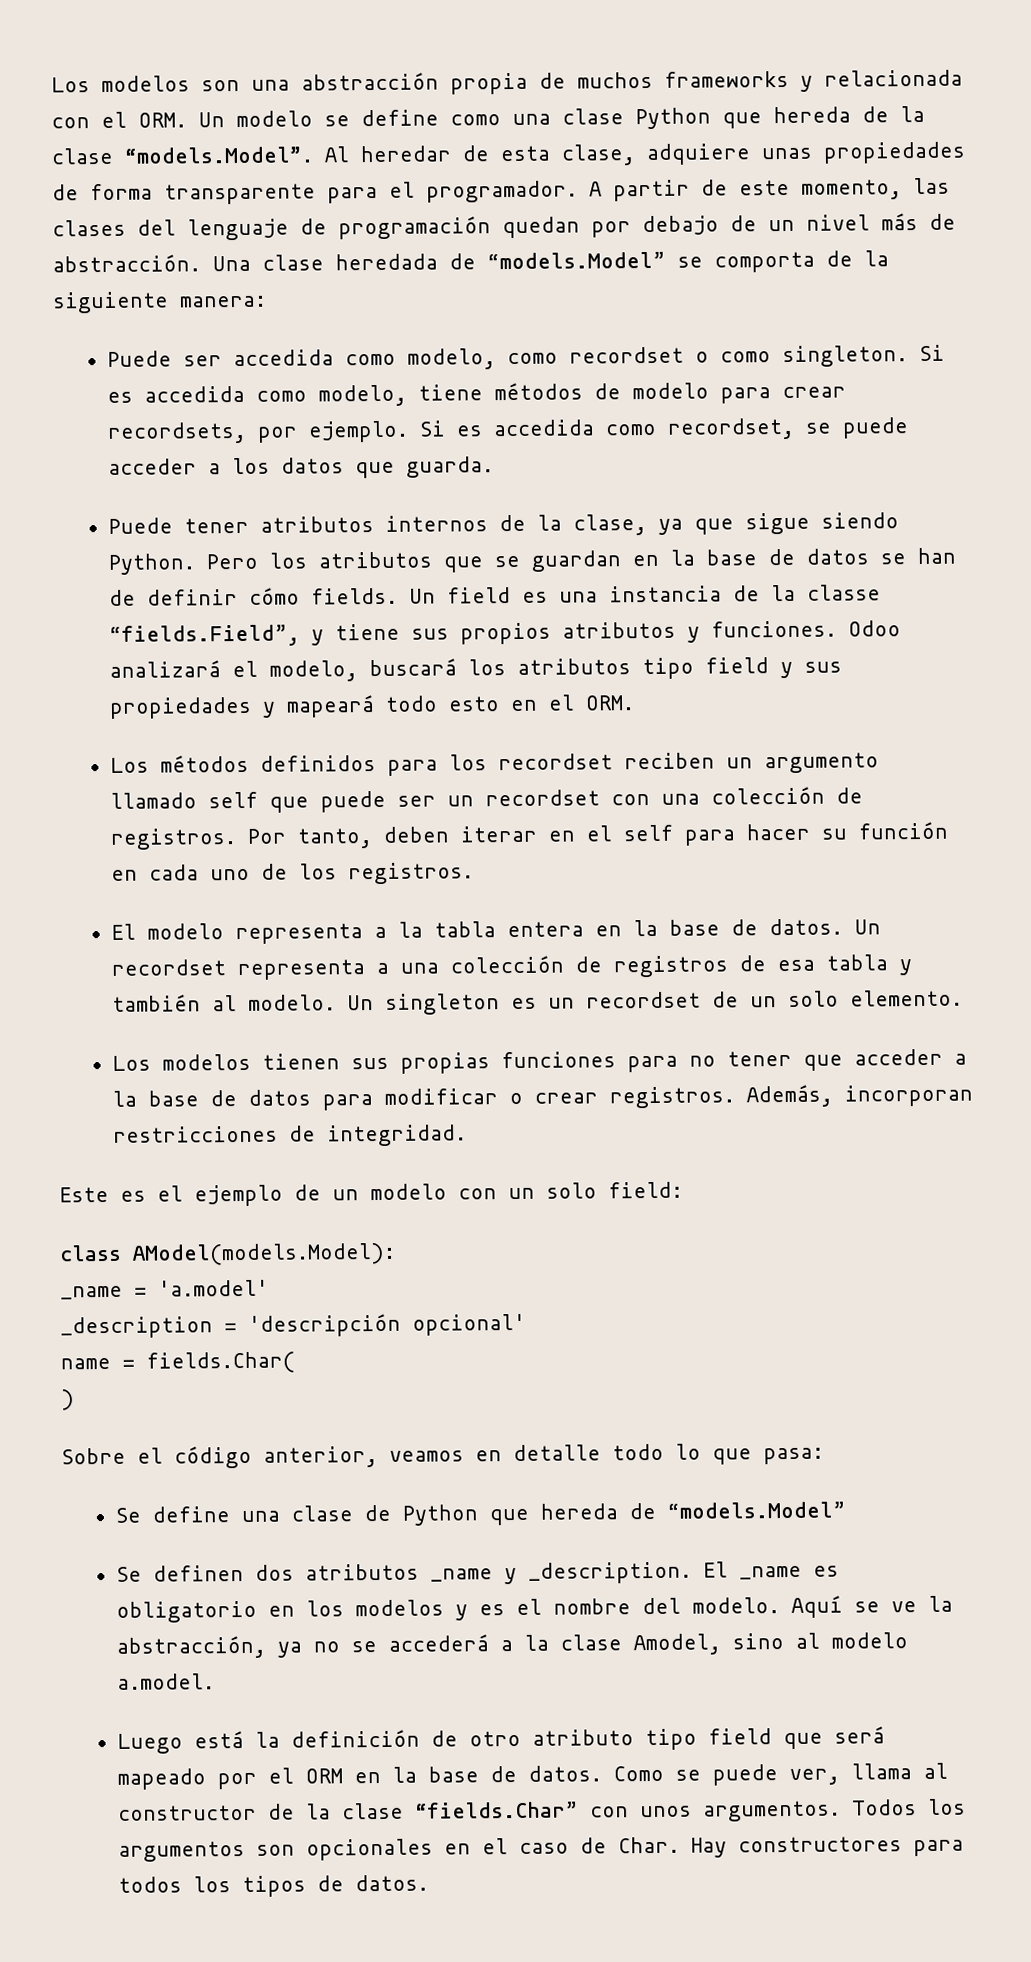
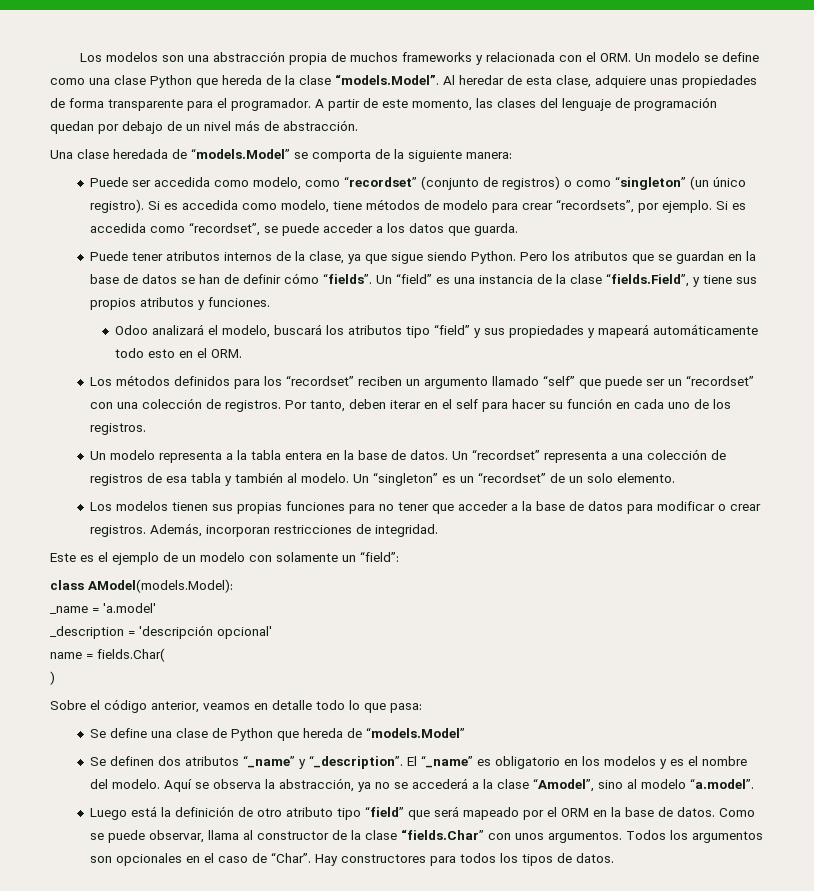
- A partir de este momento, las clases del lenguaje de programación quedan por debajo de un nivel más de abstracción. Una clase heredada de “models.Model” se comporta de la siguiente manera:
+ A partir de este momento, las clases del lenguaje de programación quedan por debajo de un nivel más de abstracción.
+ Una clase heredada de “models.Model” se comporta de la siguiente manera:
- Puede ser accedida como modelo, como recordset o como singleton.
+ Puede ser accedida como modelo, como “recordset” (conjunto de registros) o como “singleton” (un único registro).
- Si es accedida como modelo, tiene métodos de modelo para crear recordsets, por ejemplo.
+ Si es accedida como modelo, tiene métodos de modelo para crear “recordsets”, por ejemplo.
- Si es accedida como recordset, se puede acceder a los datos que guarda.
+ Si es accedida como “recordset”, se puede acceder a los datos que guarda.
- Pero los atributos que se guardan en la base de datos se han de definir cómo fields. Un field es una instancia de la classe “fields.Field”, y tiene sus propios atributos y funciones. Odoo analizará el modelo, buscará los atributos tipo field y sus propiedades y mapeará todo esto en el ORM.
+ Pero los atributos que se guardan en la base de datos se han de definir cómo “fields”. Un “field” es una instancia de la clase “fields.Field”, y tiene sus propios atributos y funciones.
+ Odoo analizará el modelo, buscará los atributos tipo “field” y sus propiedades y mapeará automáticamente todo esto en el ORM.
- Los métodos definidos para los recordset reciben un argumento llamado self que puede ser un recordset con una colección de registros.
+ Los métodos definidos para los “recordset” reciben un argumento llamado “self” que puede ser un “recordset” con una colección de registros.
- El modelo representa a la tabla entera en la base de datos.
+ Un modelo representa a la tabla entera en la base de datos.
- Un recordset representa a una colección de registros de esa tabla y también al modelo.
+ Un “recordset” representa a una colección de registros de esa tabla y también al modelo.
- Un singleton es un recordset de un solo elemento.
+ Un “singleton” es un “recordset” de un solo elemento.
- Este es el ejemplo de un modelo con un solo field:
+ Este es el ejemplo de un modelo con solamente un “field”:
- Se definen dos atributos _name y _description. El _name es obligatorio en los modelos y es el nombre del modelo.
+ Se definen dos atributos “_name” y “_description”. El “_name” es obligatorio en los modelos y es el nombre del modelo.
- Aquí se ve la abstracción, ya no se accederá a la clase Amodel, sino al modelo a.model.
+ Aquí se observa la abstracción, ya no se accederá a la clase “Amodel”, sino al modelo “a.model”.
- Luego está la definición de otro atributo tipo field que será mapeado por el ORM en la base de datos.
+ Luego está la definición de otro atributo tipo “field” que será mapeado por el ORM en la base de datos.
- Como se puede ver, llama al constructor de la clase “fields.Char” con unos argumentos.
+ Como se puede observar, llama al constructor de la clase “fields.Char” con unos argumentos.
- Todos los argumentos son opcionales en el caso de Char.
+ Todos los argumentos son opcionales en el caso de “Char”.

